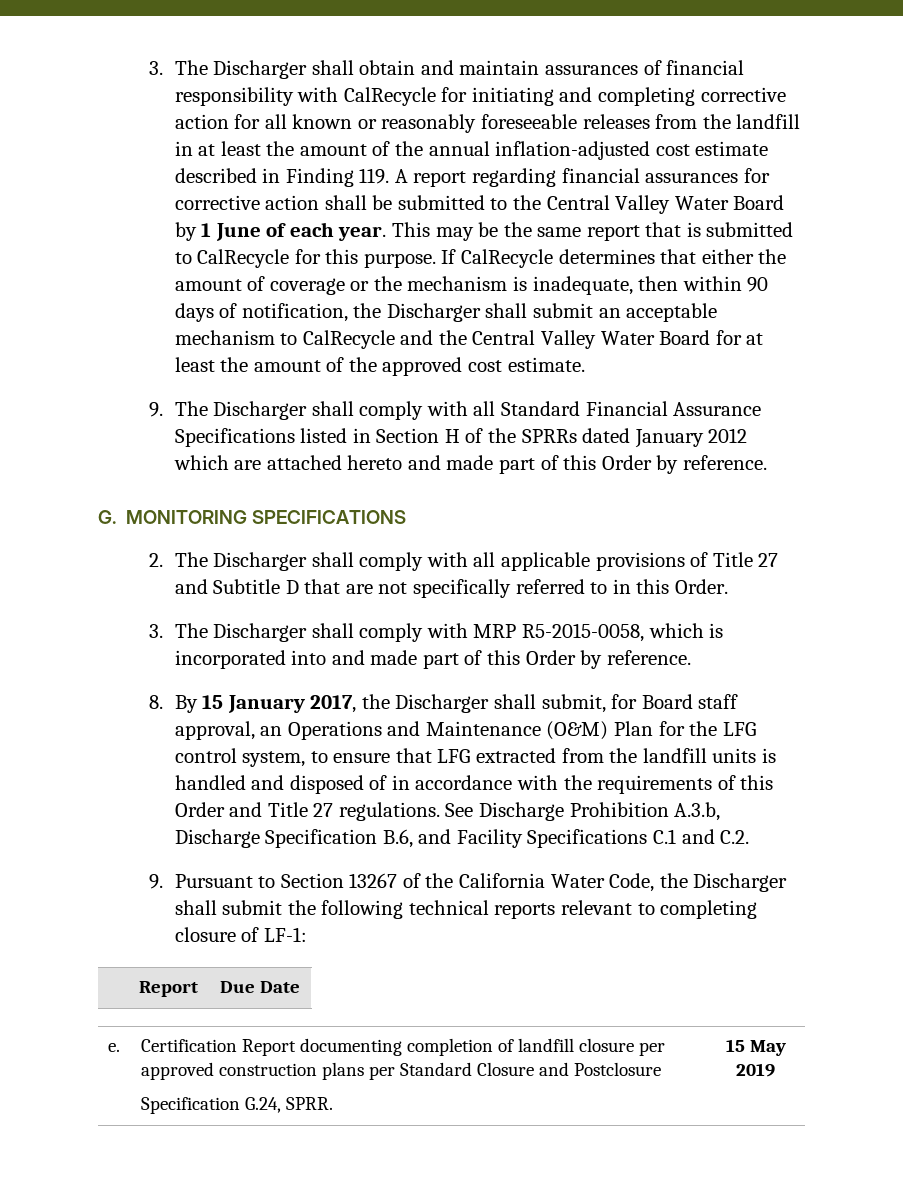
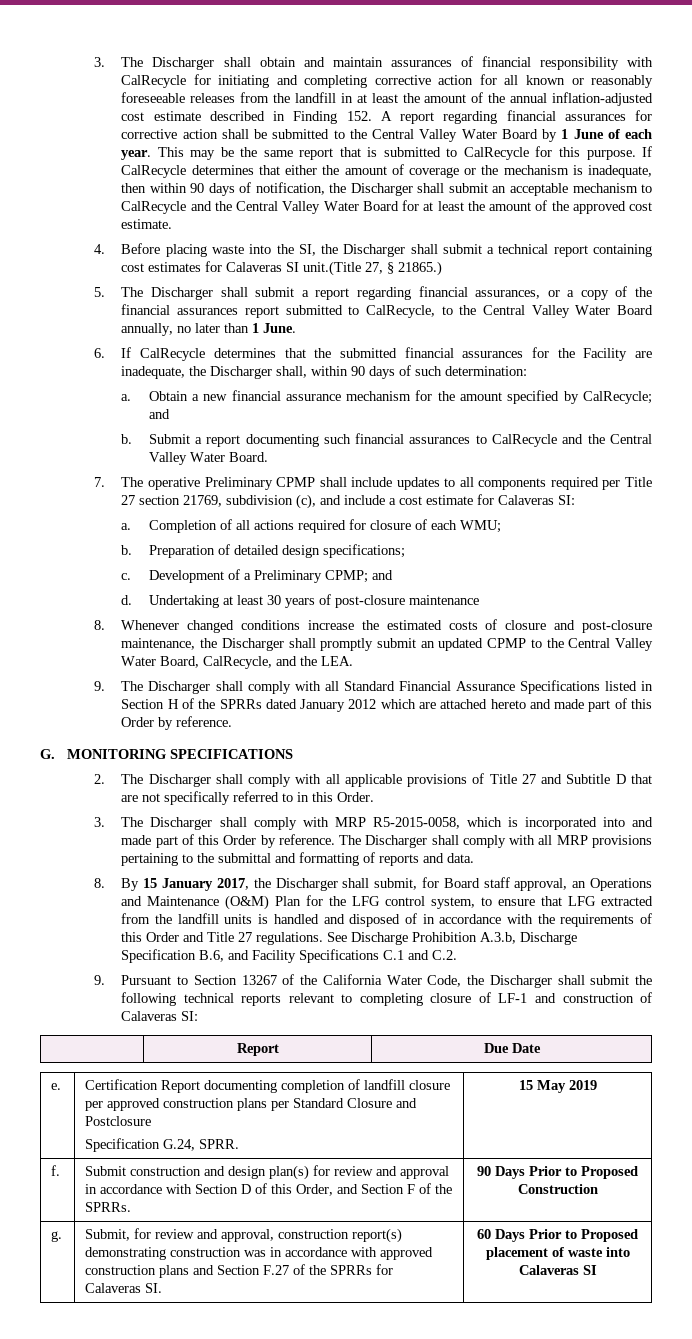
- 3. The Discharger shall obtain and maintain assurances of financial responsibility with CalRecycle for initiating and completing corrective action for all known or reasonably foreseeable releases from the landfill in at least the amount of the annual inflation-adjusted cost estimate described in Finding 119. A report regarding financial assurances for corrective action shall be submitted to the Central Valley Water Board by 1 June of each year.
+ 3. The Discharger shall obtain and maintain assurances of financial responsibility with CalRecycle for initiating and completing corrective action for all known or reasonably foreseeable releases from the landfill in at least the amount of the annual inflation-adjusted cost estimate described in Finding 152. A report regarding financial assurances for corrective action shall be submitted to the Central Valley Water Board by 1 June of each year.
+ 4. Before placing waste into the SI, the Discharger shall submit a technical report containing cost estimates for Calaveras SI unit.(Title 27, § 21865.)
+ 5. The Discharger shall submit a report regarding financial assurances, or a copy of the financial assurances report submitted to CalRecycle, to the Central Valley Water Board annually, no later than 1 June.
+ 6. If CalRecycle determines that the submitted financial assurances for the Facility are inadequate, the Discharger shall, within 90 days of such determination:
+ a. Obtain a new financial assurance mechanism for the amount specified by CalRecycle; and
+ b. Submit a report documenting such financial assurances to CalRecycle and the Central Valley Water Board.
+ 7. The operative Preliminary CPMP shall include updates to all components required per Title 27 section 21769, subdivision (c), and include a cost estimate for Calaveras SI:
+ a. Completion of all actions required for closure of each WMU;
+ b. Preparation of detailed design specifications;
+ c. Development of a Preliminary CPMP; and
+ d. Undertaking at least 30 years of post-closure maintenance
+ 8. Whenever changed conditions increase the estimated costs of closure and post-closure maintenance, the Discharger shall promptly submit an updated CPMP to the Central Valley Water Board, CalRecycle, and the LEA.
+ The Discharger shall comply with all MRP provisions pertaining to the submittal and formatting of reports and data.
- 9. Pursuant to Section 13267 of the California Water Code, the Discharger shall submit the following technical reports relevant to completing closure of LF-1:
+ 9. Pursuant to Section 13267 of the California Water Code, the Discharger shall submit the following technical reports relevant to completing closure of LF-1 and construction of Calaveras SI:
+ f. | Submit construction and design plan(s) for review and approval in accordance with Section D of this Order, and Section F of the SPRRs. | 90 Days Prior to Proposed Construction
+ g. | Submit, for review and approval, construction report(s) demonstrating construction was in accordance with approved construction plans and Section F.27 of the SPRRs for Calaveras SI. | 60 Days Prior to Proposed placement of waste into Calaveras SI

